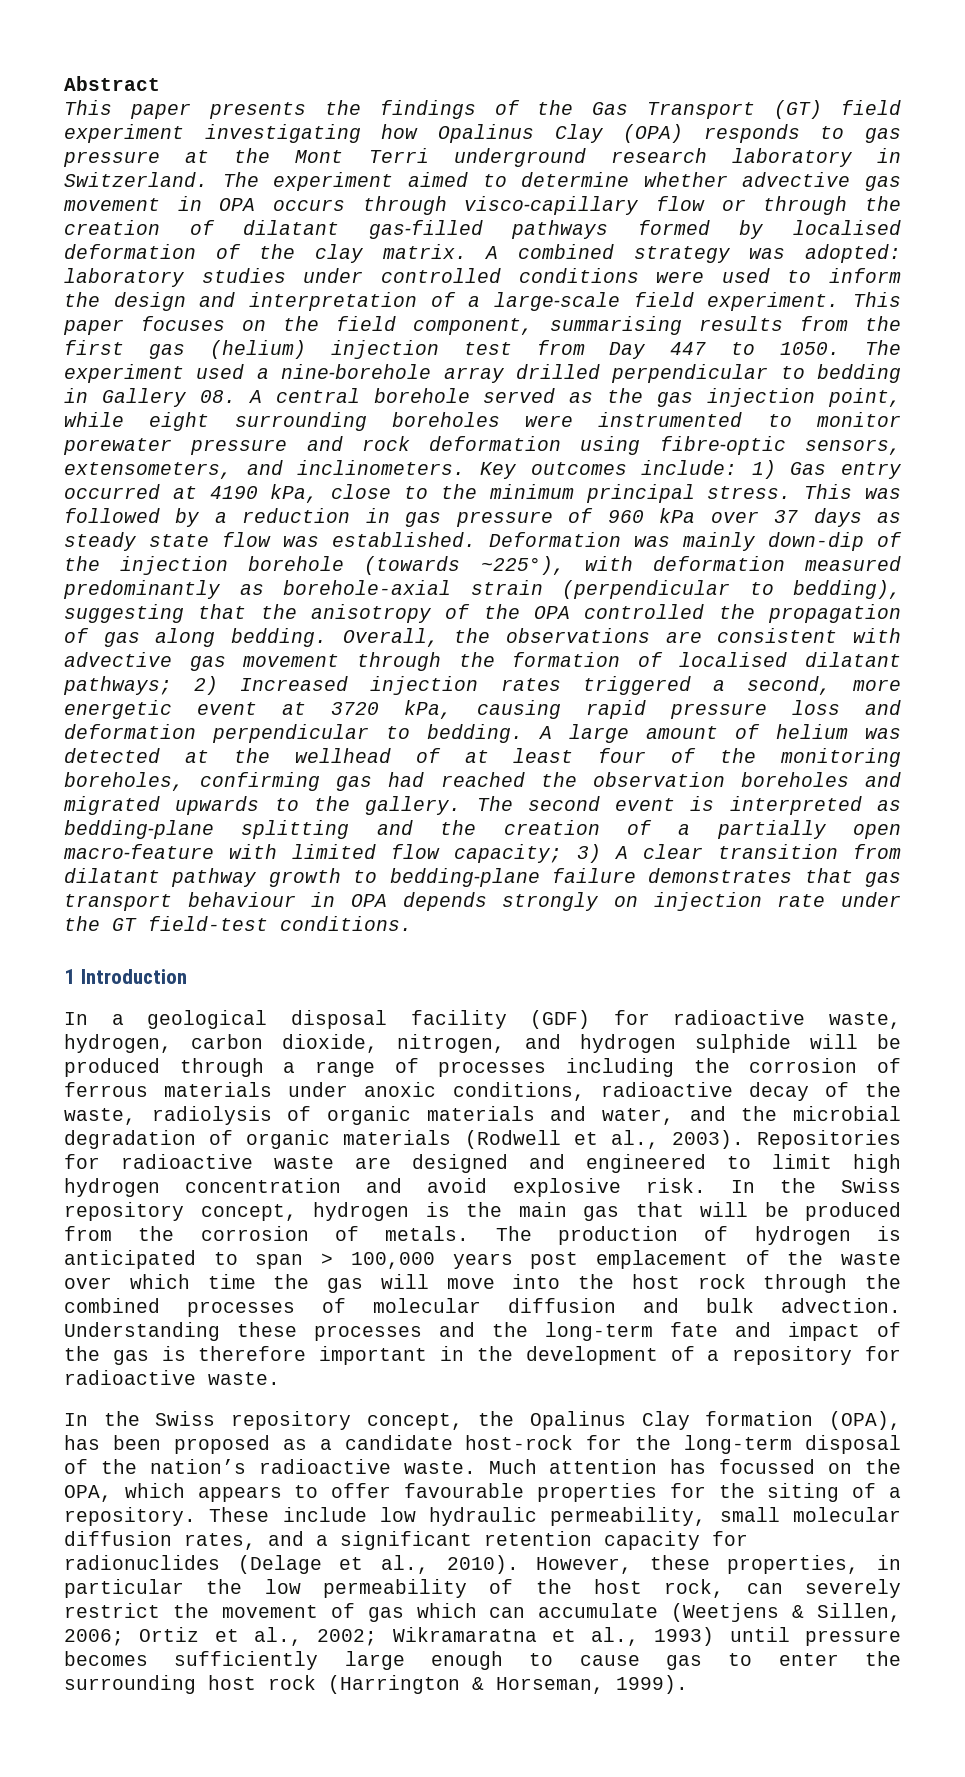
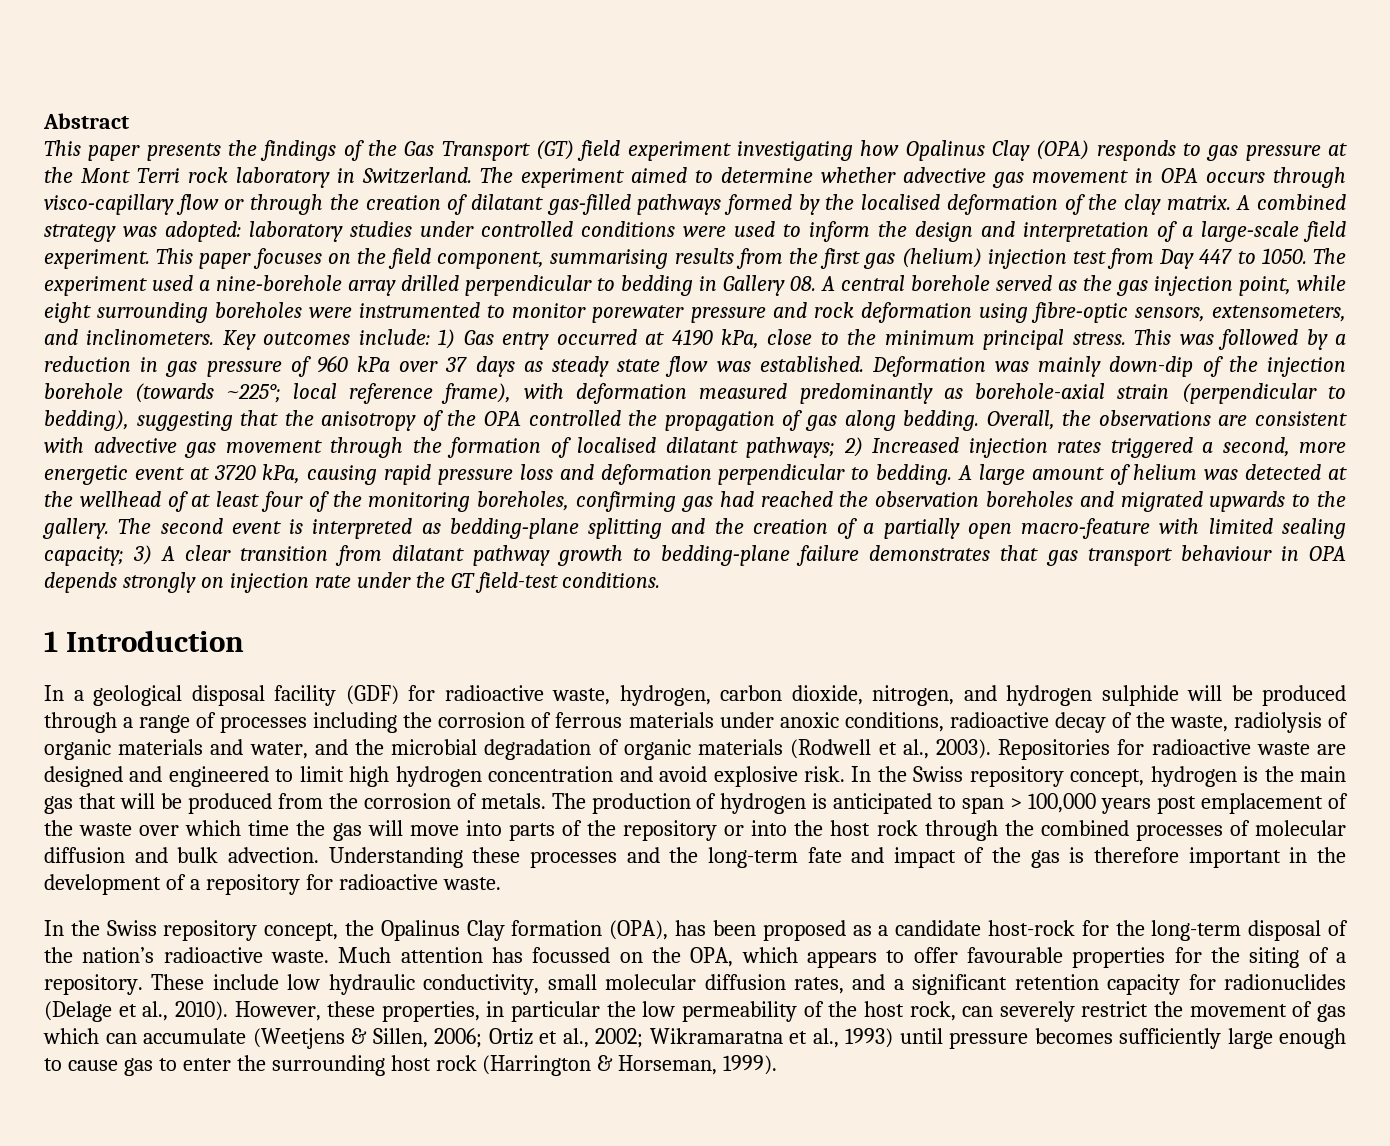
- This paper presents the findings of the Gas Transport (GT) field experiment investigating how Opalinus Clay (OPA) responds to gas pressure at the Mont Terri underground research laboratory in Switzerland.
+ This paper presents the findings of the Gas Transport (GT) field experiment investigating how Opalinus Clay (OPA) responds to gas pressure at the Mont Terri rock laboratory in Switzerland.
- The experiment aimed to determine whether advective gas movement in OPA occurs through visco‑capillary flow or through the creation of dilatant gas‑filled pathways formed by localised deformation of the clay matrix.
+ The experiment aimed to determine whether advective gas movement in OPA occurs through visco‑capillary flow or through the creation of dilatant gas‑filled pathways formed by the localised deformation of the clay matrix.
- Deformation was mainly down-dip of the injection borehole (towards ~225°), with deformation measured predominantly as borehole-axial strain (perpendicular to bedding), suggesting that the anisotropy of the OPA controlled the propagation of gas along bedding.
+ Deformation was mainly down-dip of the injection borehole (towards ~225°; local reference frame), with deformation measured predominantly as borehole-axial strain (perpendicular to bedding), suggesting that the anisotropy of the OPA controlled the propagation of gas along bedding.
- The second event is interpreted as bedding‑plane splitting and the creation of a partially open macro‑feature with limited flow capacity; 3) A clear transition from dilatant pathway growth to bedding‑plane failure demonstrates that gas transport behaviour in OPA depends strongly on injection rate under the GT field-test conditions.
+ The second event is interpreted as bedding‑plane splitting and the creation of a partially open macro‑feature with limited sealing capacity; 3) A clear transition from dilatant pathway growth to bedding‑plane failure demonstrates that gas transport behaviour in OPA depends strongly on injection rate under the GT field-test conditions.
- The production of hydrogen is anticipated to span > 100,000 years post emplacement of the waste over which time the gas will move into the host rock through the combined processes of molecular diffusion and bulk advection.
+ The production of hydrogen is anticipated to span > 100,000 years post emplacement of the waste over which time the gas will move into parts of the repository or into the host rock through the combined processes of molecular diffusion and bulk advection.
- These include low hydraulic permeability, small molecular diffusion rates, and a significant retention capacity for radionuclides (Delage et al., 2010).
+ These include low hydraulic conductivity, small molecular diffusion rates, and a significant retention capacity for radionuclides (Delage et al., 2010).

